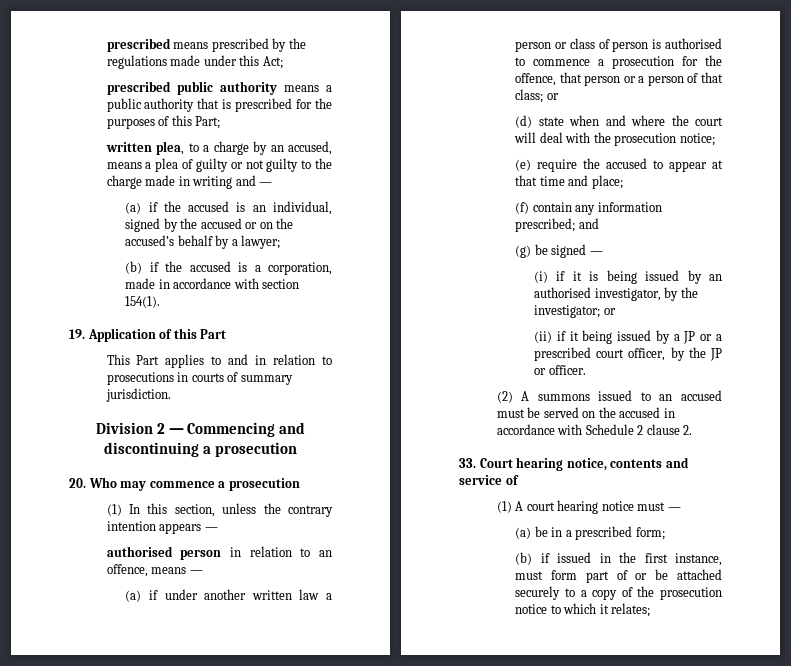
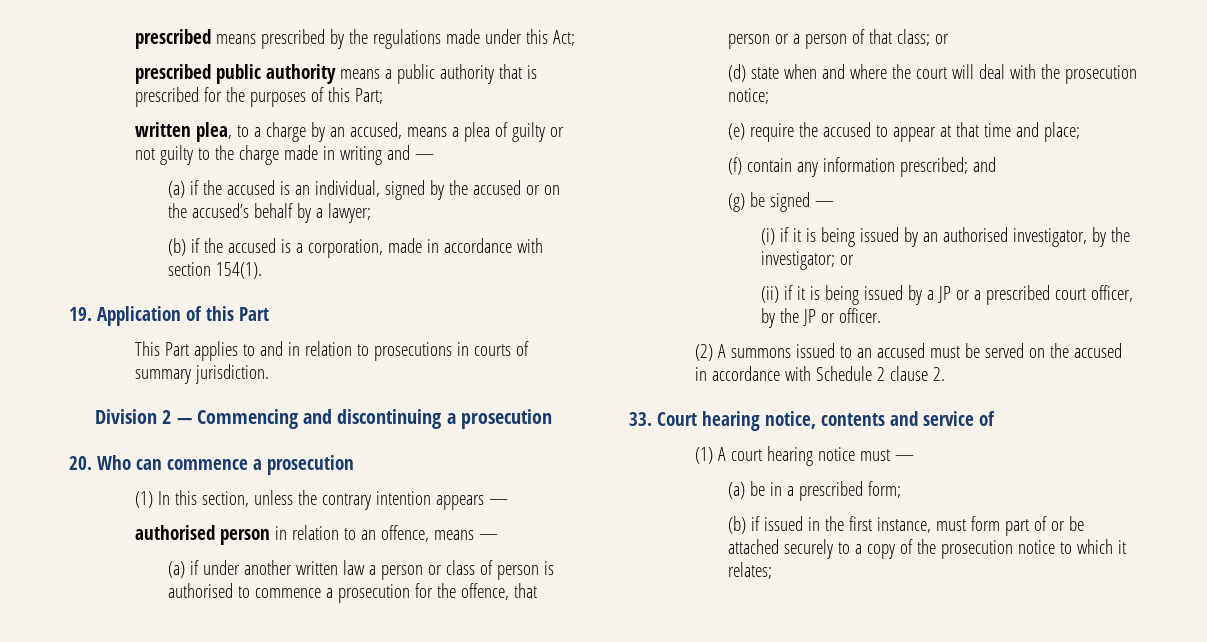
- 20. Who may commence a prosecution
+ 20. Who can commence a prosecution
- (ii) if it being issued by a JP or a prescribed court officer, by the JP or officer.
+ (ii) if it is being issued by a JP or a prescribed court officer, by the JP or officer.

